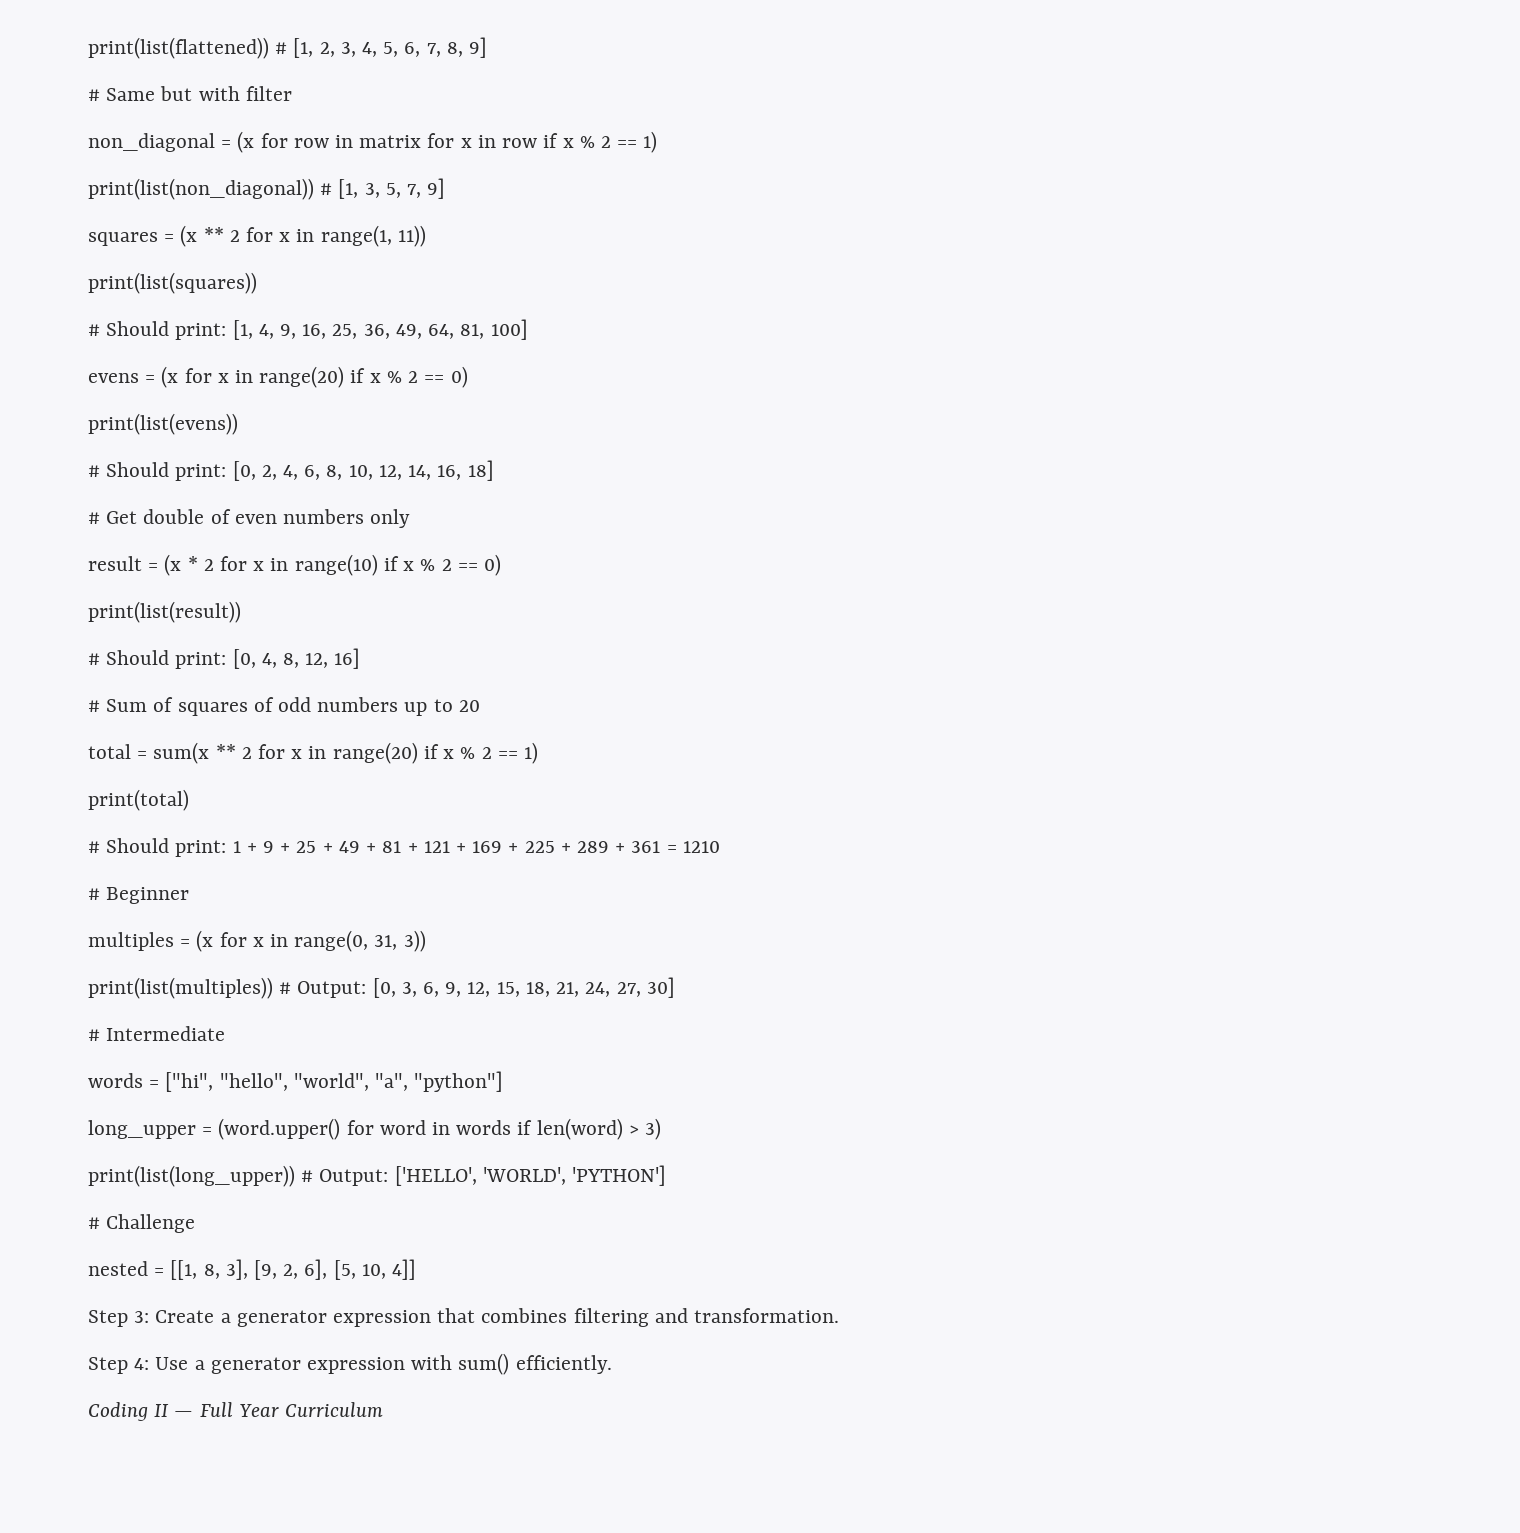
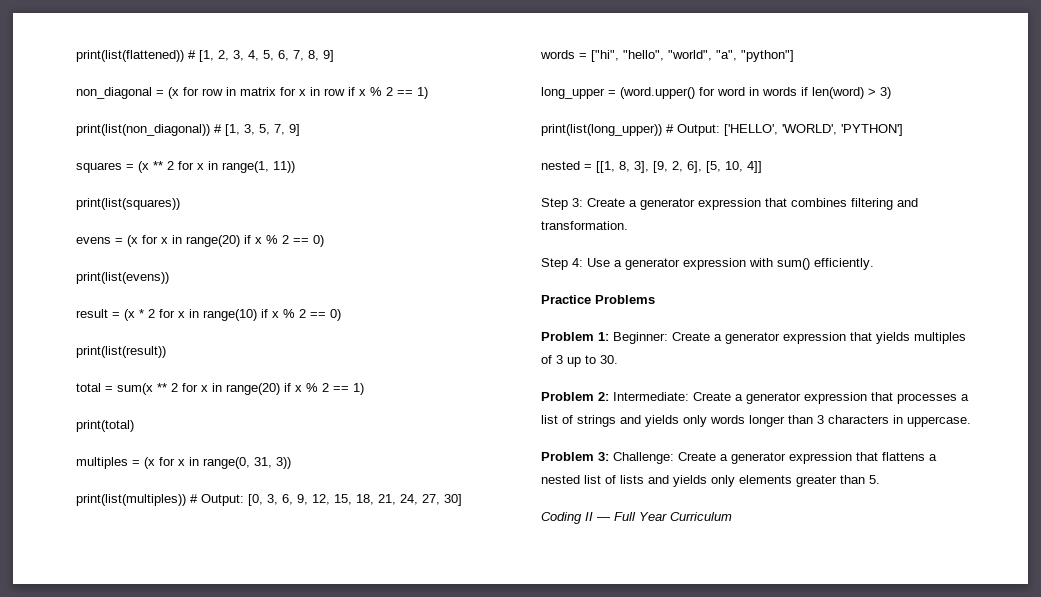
- # Same but with filter
- # Should print: [1, 4, 9, 16, 25, 36, 49, 64, 81, 100]
- # Should print: [0, 2, 4, 6, 8, 10, 12, 14, 16, 18]
- # Get double of even numbers only
- # Should print: [0, 4, 8, 12, 16]
- # Sum of squares of odd numbers up to 20
- # Should print: 1 + 9 + 25 + 49 + 81 + 121 + 169 + 225 + 289 + 361 = 1210
- # Beginner
- # Intermediate
- # Challenge
+ Practice Problems
+ Problem 1: Beginner: Create a generator expression that yields multiples of 3 up to 30.
+ Problem 2: Intermediate: Create a generator expression that processes a list of strings and yields only words longer than 3 characters in uppercase.
+ Problem 3: Challenge: Create a generator expression that flattens a nested list of lists and yields only elements greater than 5.

